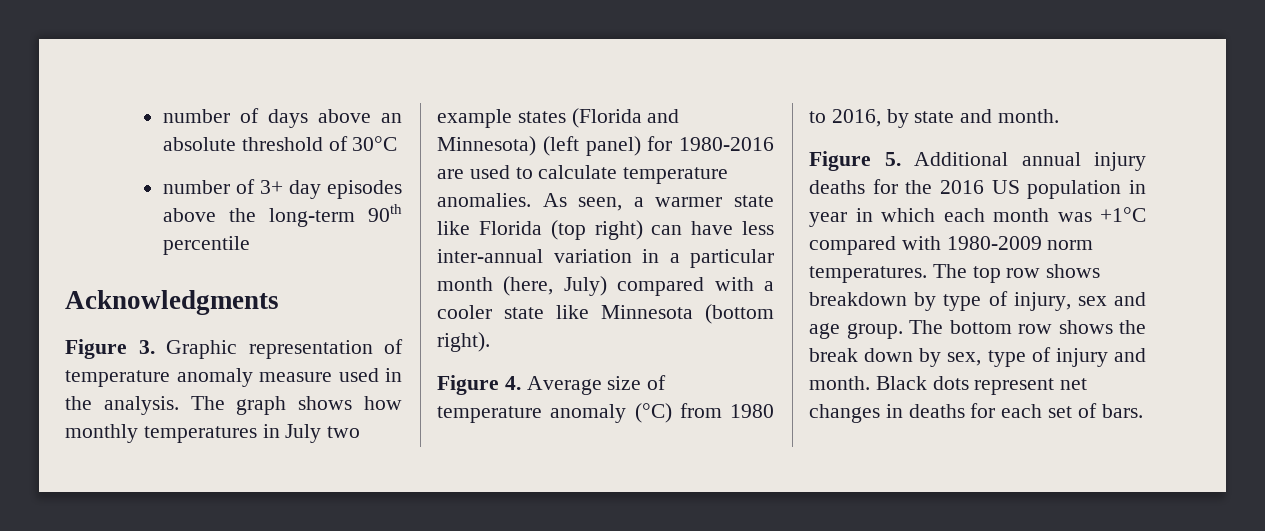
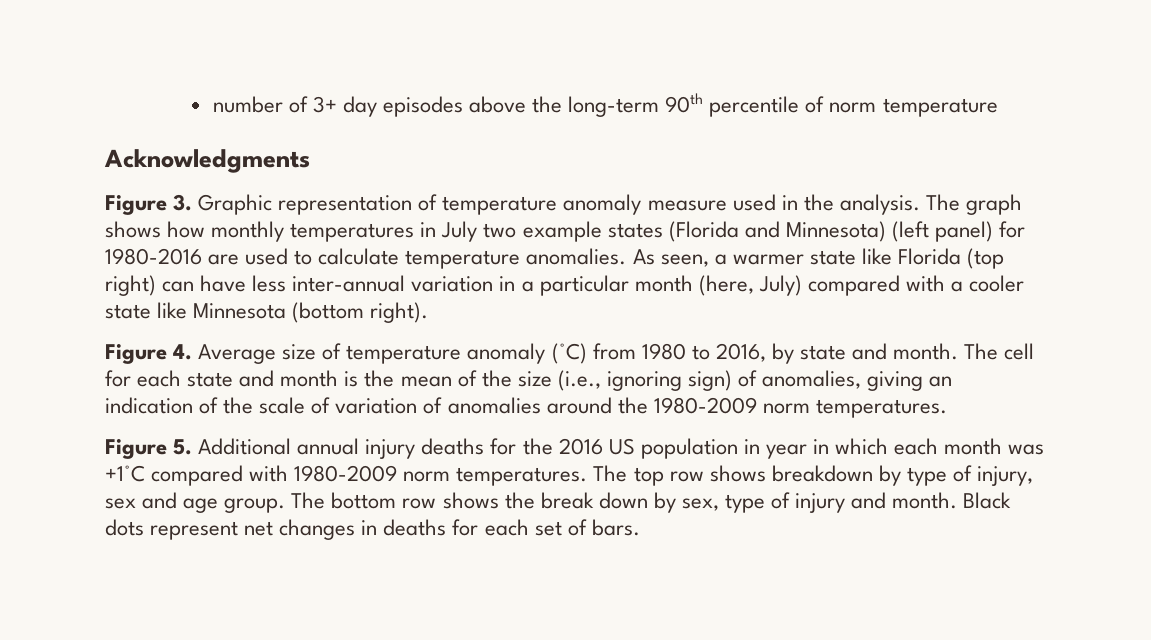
- number of days above an absolute threshold of 30°C
- number of 3+ day episodes above the long-term 90th percentile
+ number of 3+ day episodes above the long-term 90th percentile of norm temperature
+ The cell for each state and month is the mean of the size (i.e., ignoring sign) of anomalies, giving an indication of the scale of variation of anomalies around the 1980-2009 norm temperatures.

